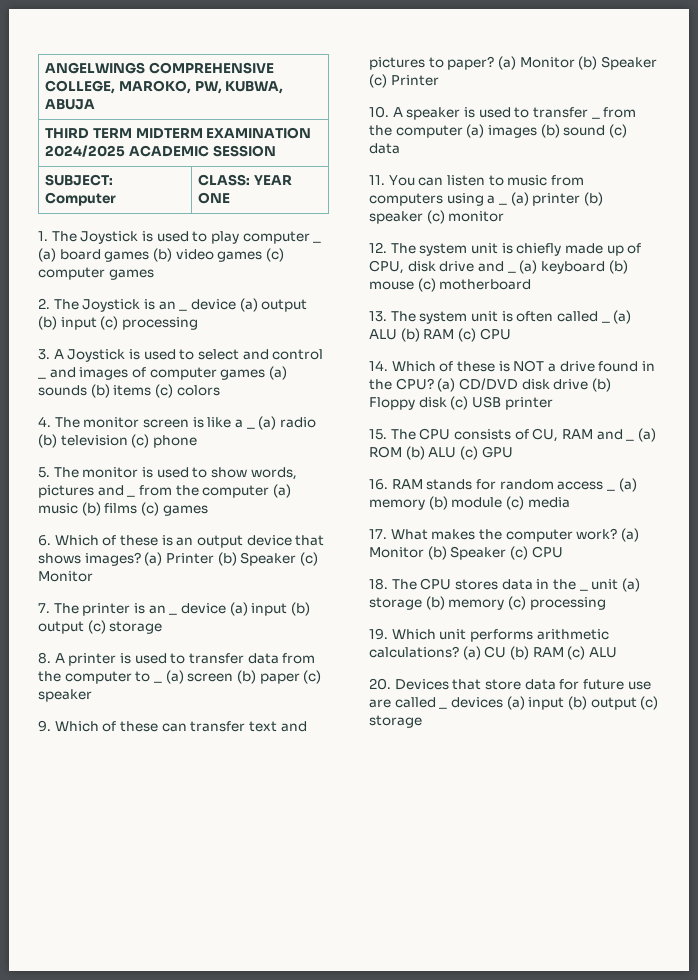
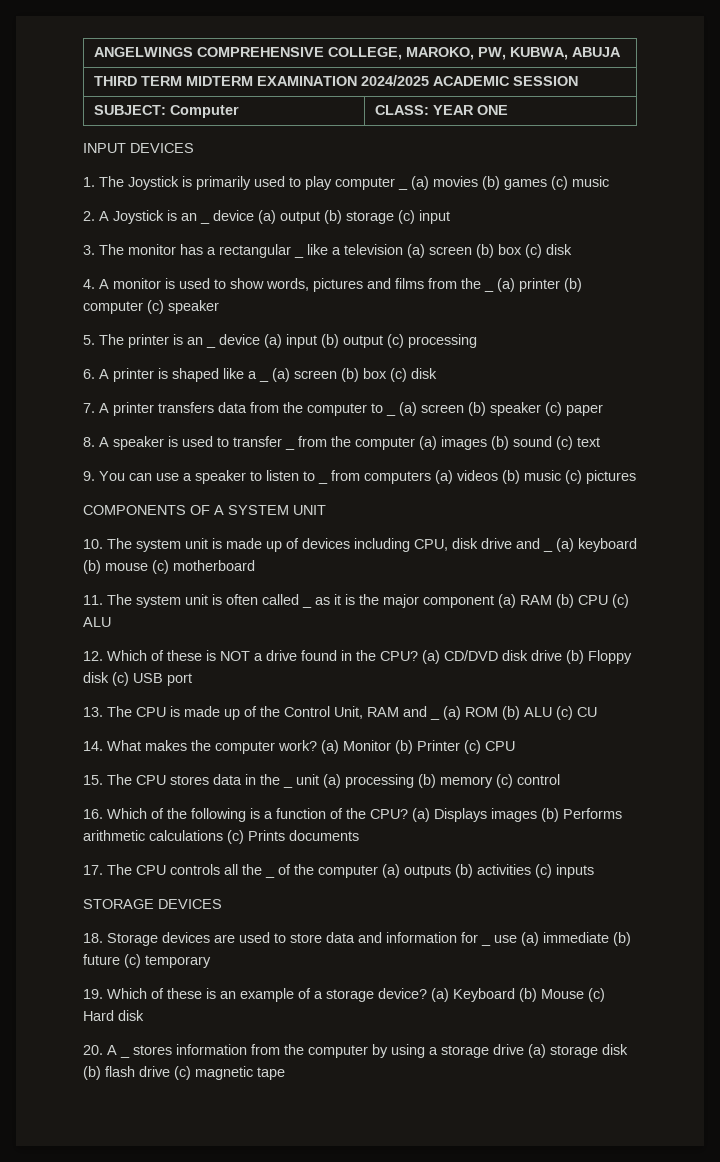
+ INPUT DEVICES
- 1. The Joystick is used to play computer _ (a) board games (b) video games (c) computer games
+ 1. The Joystick is primarily used to play computer _ (a) movies (b) games (c) music
- 2. The Joystick is an _ device (a) output (b) input (c) processing
+ 2. A Joystick is an _ device (a) output (b) storage (c) input
- 3. A Joystick is used to select and control _ and images of computer games (a) sounds (b) items (c) colors
- 4. The monitor screen is like a _ (a) radio (b) television (c) phone
- 5. The monitor is used to show words, pictures and _ from the computer (a) music (b) films (c) games
- 6. Which of these is an output device that shows images? (a) Printer (b) Speaker (c) Monitor
- 7. The printer is an _ device (a) input (b) output (c) storage
- 8. A printer is used to transfer data from the computer to _ (a) screen (b) paper (c) speaker
- 9. Which of these can transfer text and pictures to paper? (a) Monitor (b) Speaker (c) Printer
- 10. A speaker is used to transfer _ from the computer (a) images (b) sound (c) data
- 11. You can listen to music from computers using a _ (a) printer (b) speaker (c) monitor
- 12. The system unit is chiefly made up of CPU, disk drive and _ (a) keyboard (b) mouse (c) motherboard
+ 3. The monitor has a rectangular _ like a television (a) screen (b) box (c) disk
+ 4. A monitor is used to show words, pictures and films from the _ (a) printer (b) computer (c) speaker
+ 5. The printer is an _ device (a) input (b) output (c) processing
+ 6. A printer is shaped like a _ (a) screen (b) box (c) disk
+ 7. A printer transfers data from the computer to _ (a) screen (b) speaker (c) paper
+ 8. A speaker is used to transfer _ from the computer (a) images (b) sound (c) text
+ 9. You can use a speaker to listen to _ from computers (a) videos (b) music (c) pictures
+ COMPONENTS OF A SYSTEM UNIT
+ 10. The system unit is made up of devices including CPU, disk drive and _ (a) keyboard (b) mouse (c) motherboard
- 13. The system unit is often called _ (a) ALU (b) RAM (c) CPU
- 14. Which of these is NOT a drive found in the CPU?
+ 11. The system unit is often called _ as it is the major component (a) RAM (b) CPU (c) ALU
+ 12. Which of these is NOT a drive found in the CPU?
- (a) CD/DVD disk drive (b) Floppy disk (c) USB printer
- 15. The CPU consists of CU, RAM and _ (a) ROM (b) ALU (c) GPU
- 16. RAM stands for random access _ (a) memory (b) module (c) media
- 17. What makes the computer work?
+ (a) CD/DVD disk drive (b) Floppy disk (c) USB port
+ 13. The CPU is made up of the Control Unit, RAM and _ (a) ROM (b) ALU (c) CU
+ 14. What makes the computer work?
- (a) Monitor (b) Speaker (c) CPU
- 18. The CPU stores data in the _ unit (a) storage (b) memory (c) processing
- 19. Which unit performs arithmetic calculations? (a) CU (b) RAM (c) ALU
- 20. Devices that store data for future use are called _ devices (a) input (b) output (c) storage
+ (a) Monitor (b) Printer (c) CPU
+ 15. The CPU stores data in the _ unit (a) processing (b) memory (c) control
+ 16. Which of the following is a function of the CPU? (a) Displays images (b) Performs arithmetic calculations (c) Prints documents
+ 17. The CPU controls all the _ of the computer (a) outputs (b) activities (c) inputs
+ STORAGE DEVICES
+ 18. Storage devices are used to store data and information for _ use (a) immediate (b) future (c) temporary
+ 19. Which of these is an example of a storage device? (a) Keyboard (b) Mouse (c) Hard disk
+ 20. A _ stores information from the computer by using a storage drive (a) storage disk (b) flash drive (c) magnetic tape

